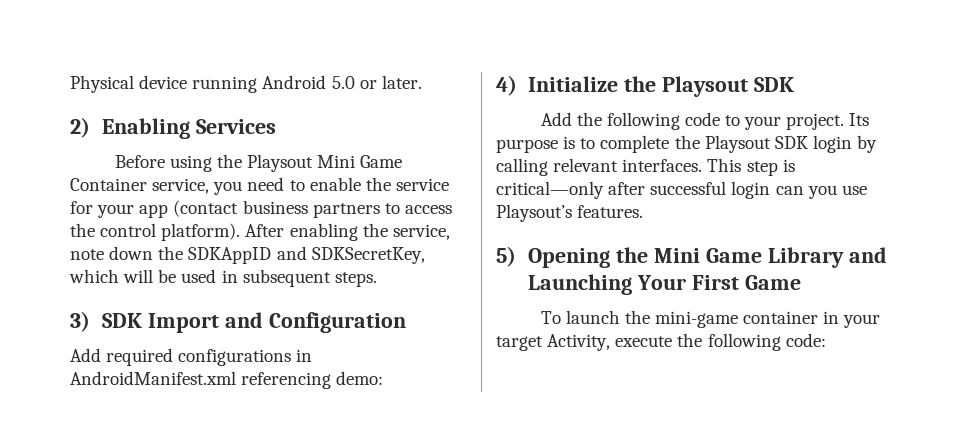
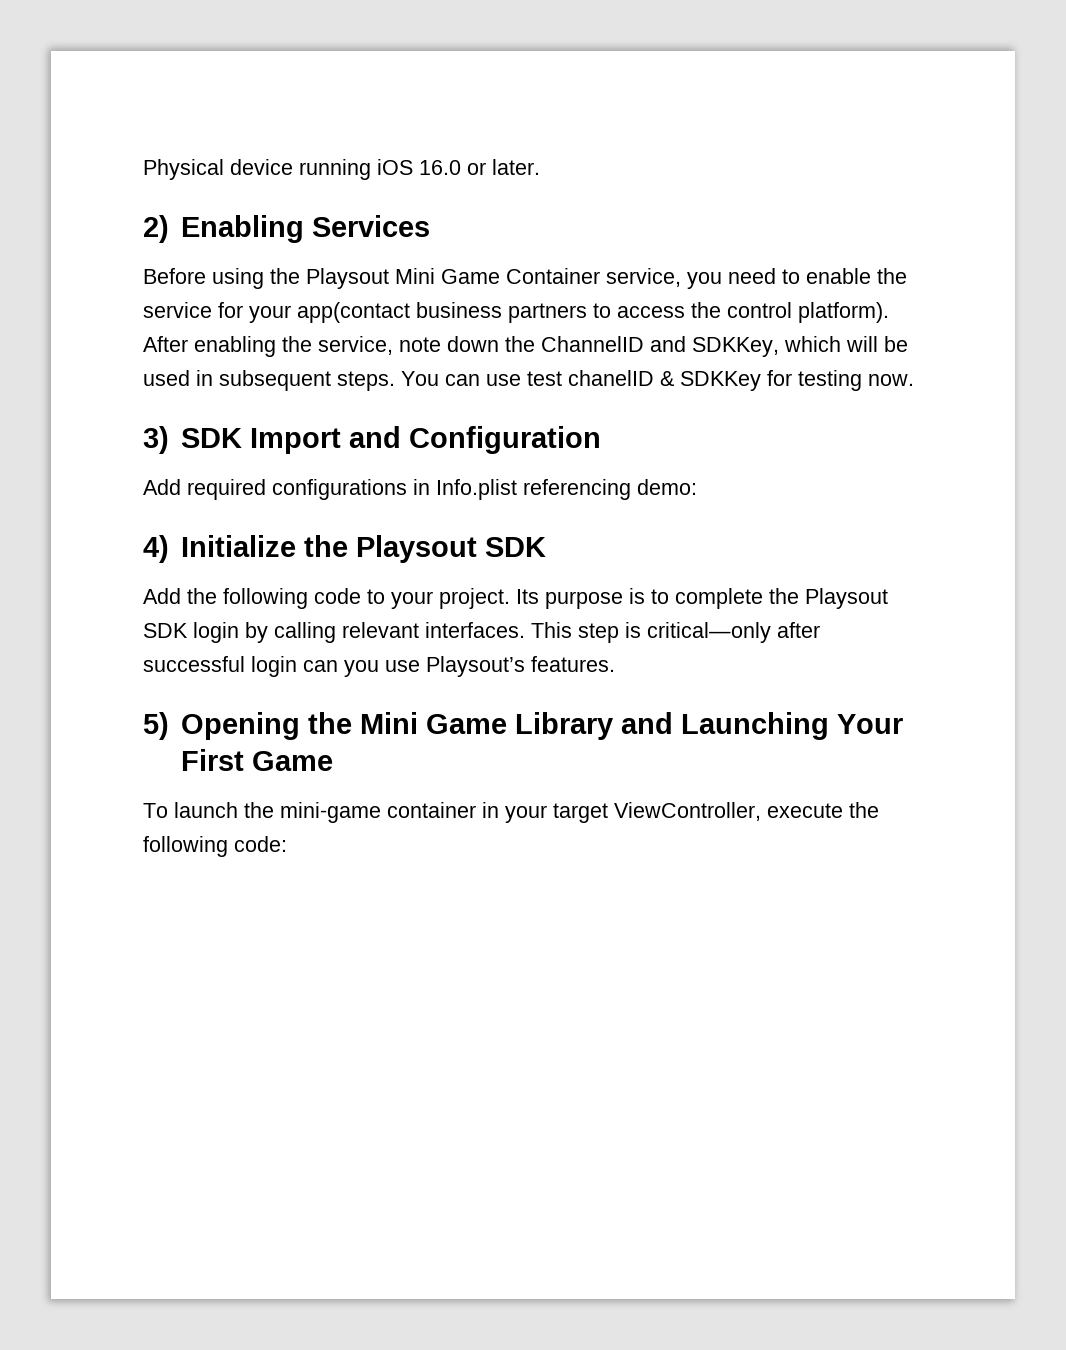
- Physical device running Android 5.0 or later.
+ Physical device running iOS 16.0 or later.
- Before using the Playsout Mini Game Container service, you need to enable the service for your app (contact business partners to access the control platform).
+ Before using the Playsout Mini Game Container service, you need to enable the service for your app(contact business partners to access the control platform).
- After enabling the service, note down the SDKAppID and SDKSecretKey, which will be used in subsequent steps.
+ After enabling the service, note down the ChannelID and SDKKey, which will be used in subsequent steps. You can use test chanelID & SDKKey for testing now.
- Add required configurations in AndroidManifest.xml referencing demo:
+ Add required configurations in Info.plist referencing demo:
- To launch the mini-game container in your target Activity, execute the following code:
+ To launch the mini-game container in your target ViewController, execute the following code:

